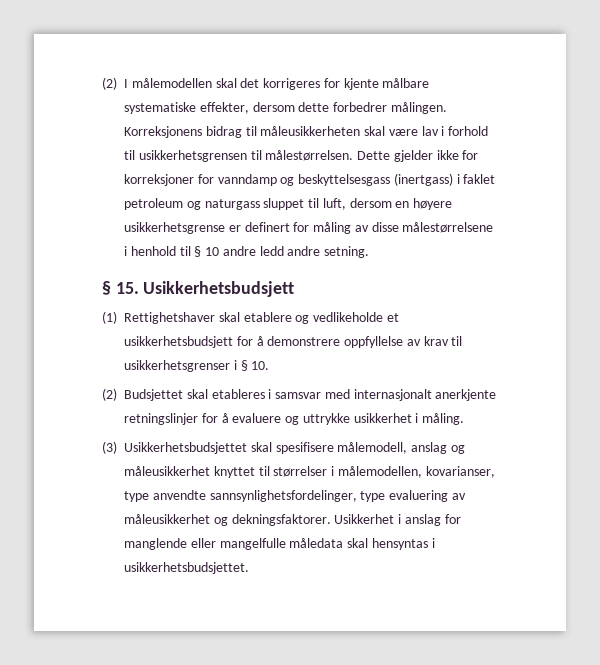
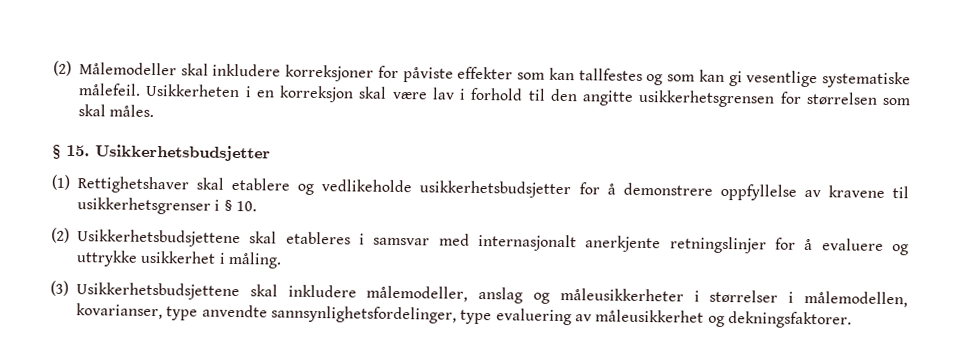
- (2) I målemodellen skal det korrigeres for kjente målbare systematiske effekter, dersom dette forbedrer målingen. Korreksjonens bidrag til måleusikkerheten skal være lav i forhold til usikkerhetsgrensen til målestørrelsen. Dette gjelder ikke for korreksjoner for vanndamp og beskyttelsesgass (inertgass) i faklet petroleum og naturgass sluppet til luft, dersom en høyere usikkerhetsgrense er definert for måling av disse målestørrelsene i henhold til § 10 andre ledd andre setning.
+ (2) Målemodeller skal inkludere korreksjoner for påviste effekter som kan tallfestes og som kan gi vesentlige systematiske målefeil. Usikkerheten i en korreksjon skal være lav i forhold til den angitte usikkerhetsgrensen for størrelsen som skal måles.
- § 15. Usikkerhetsbudsjett
+ § 15. Usikkerhetsbudsjetter
- (1) Rettighetshaver skal etablere og vedlikeholde et usikkerhetsbudsjett for å demonstrere oppfyllelse av krav til usikkerhetsgrenser i § 10.
+ (1) Rettighetshaver skal etablere og vedlikeholde usikkerhetsbudsjetter for å demonstrere oppfyllelse av kravene til usikkerhetsgrenser i § 10.
- (2) Budsjettet skal etableres i samsvar med internasjonalt anerkjente retningslinjer for å evaluere og uttrykke usikkerhet i måling.
+ (2) Usikkerhetsbudsjettene skal etableres i samsvar med internasjonalt anerkjente retningslinjer for å evaluere og uttrykke usikkerhet i måling.
- (3) Usikkerhetsbudsjettet skal spesifisere målemodell, anslag og måleusikkerhet knyttet til størrelser i målemodellen, kovarianser, type anvendte sannsynlighetsfordelinger, type evaluering av måleusikkerhet og dekningsfaktorer. Usikkerhet i anslag for manglende eller mangelfulle måledata skal hensyntas i usikkerhetsbudsjettet.
+ (3) Usikkerhetsbudsjettene skal inkludere målemodeller, anslag og måleusikkerheter i størrelser i målemodellen, kovarianser, type anvendte sannsynlighetsfordelinger, type evaluering av måleusikkerhet og dekningsfaktorer.

